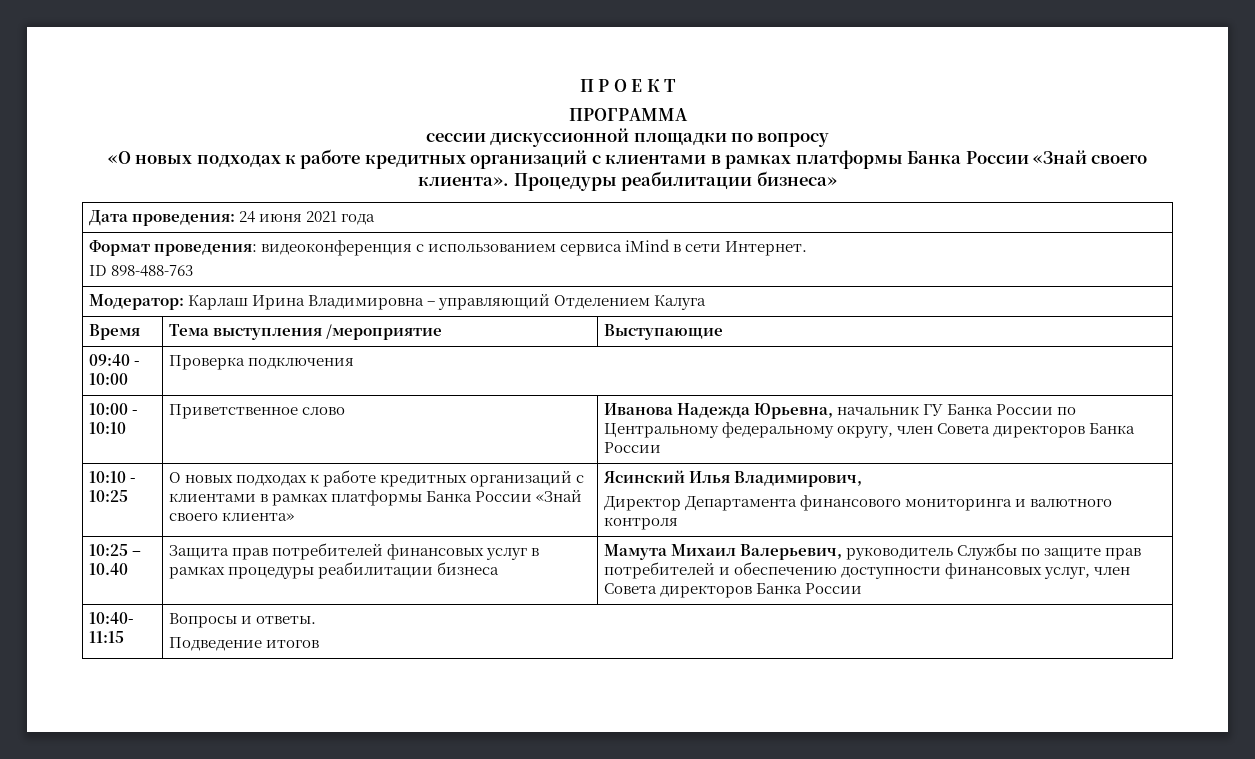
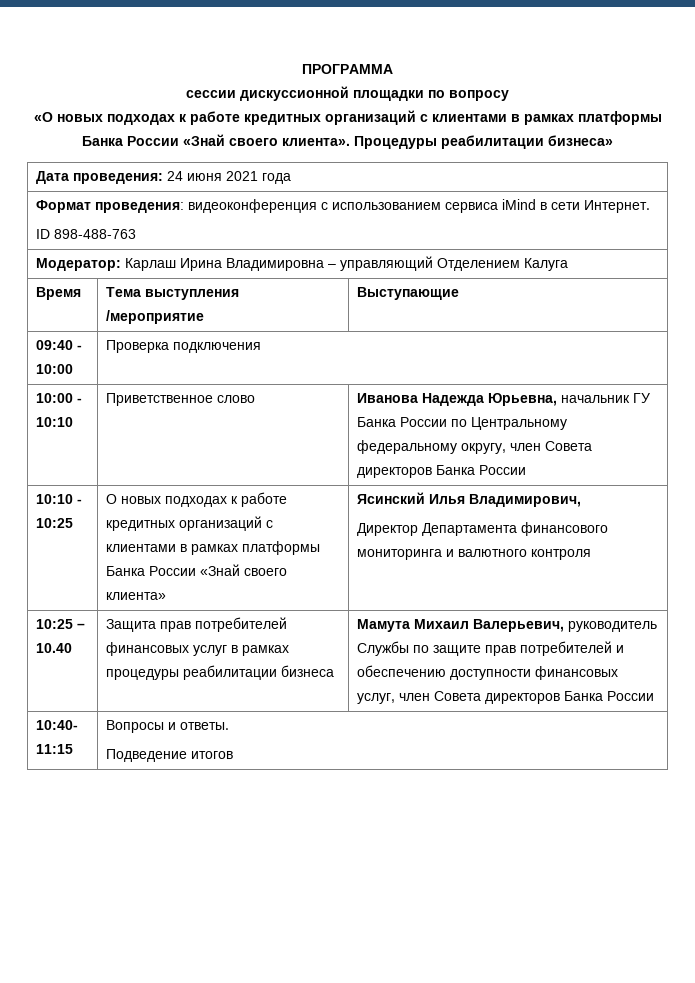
- П Р О Е К Т

